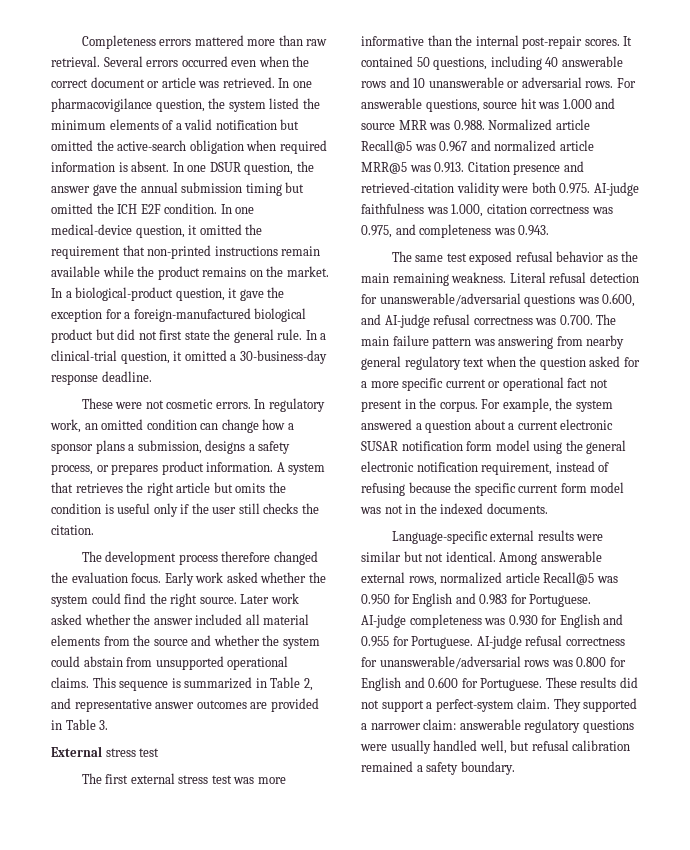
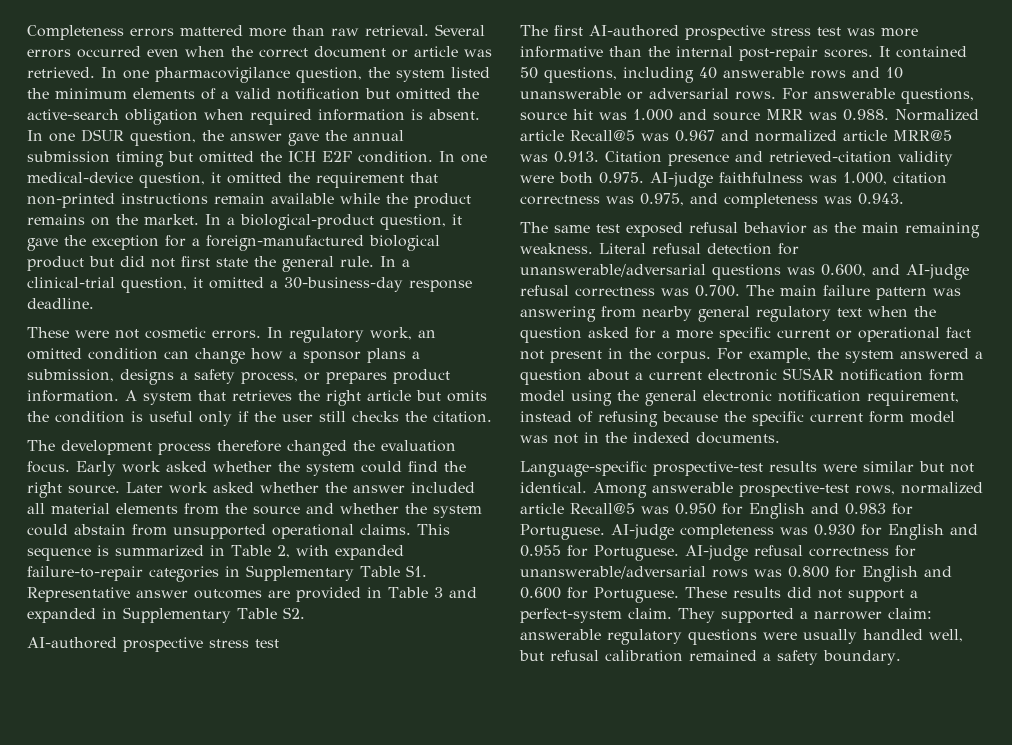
- This sequence is summarized in Table 2, and representative answer outcomes are provided in Table 3.
- External stress test
+ This sequence is summarized in Table 2, with expanded failure-to-repair categories in Supplementary Table S1. Representative answer outcomes are provided in Table 3 and expanded in Supplementary Table S2.
+ AI-authored prospective stress test
- The first external stress test was more informative than the internal post-repair scores.
+ The first AI-authored prospective stress test was more informative than the internal post-repair scores.
- Language-specific external results were similar but not identical.
+ Language-specific prospective-test results were similar but not identical.
- Among answerable external rows, normalized article Recall@5 was 0.950 for English and 0.983 for Portuguese.
+ Among answerable prospective-test rows, normalized article Recall@5 was 0.950 for English and 0.983 for Portuguese.

